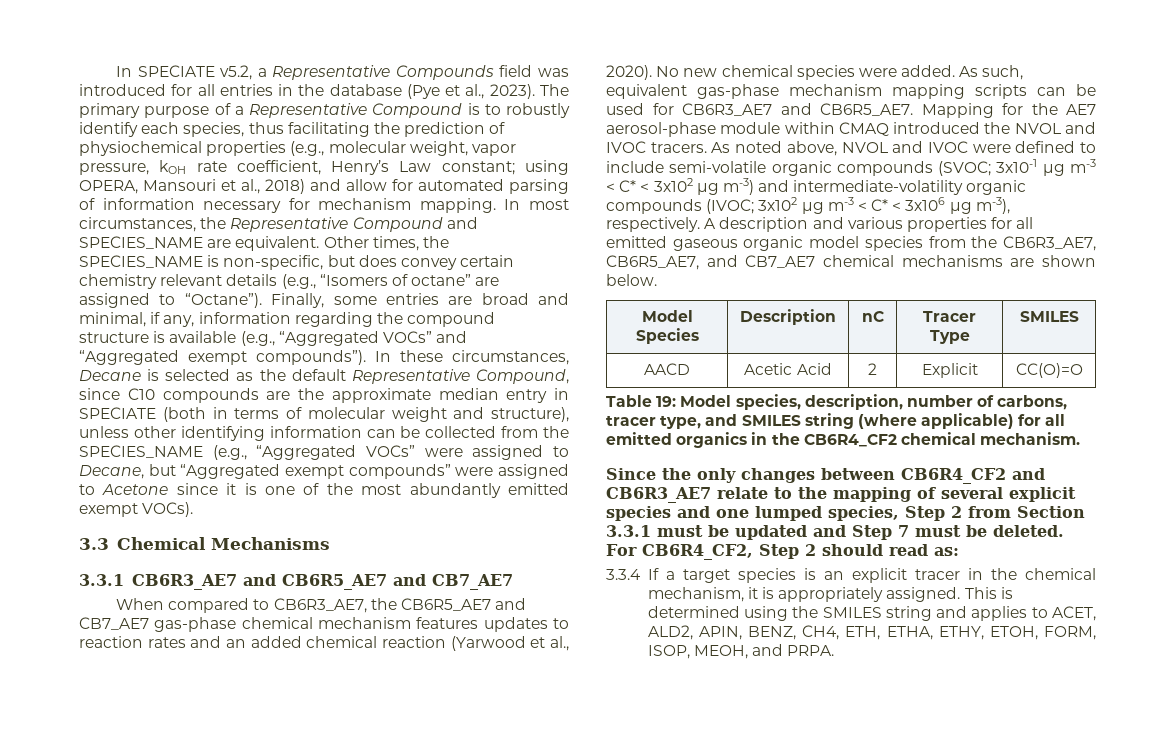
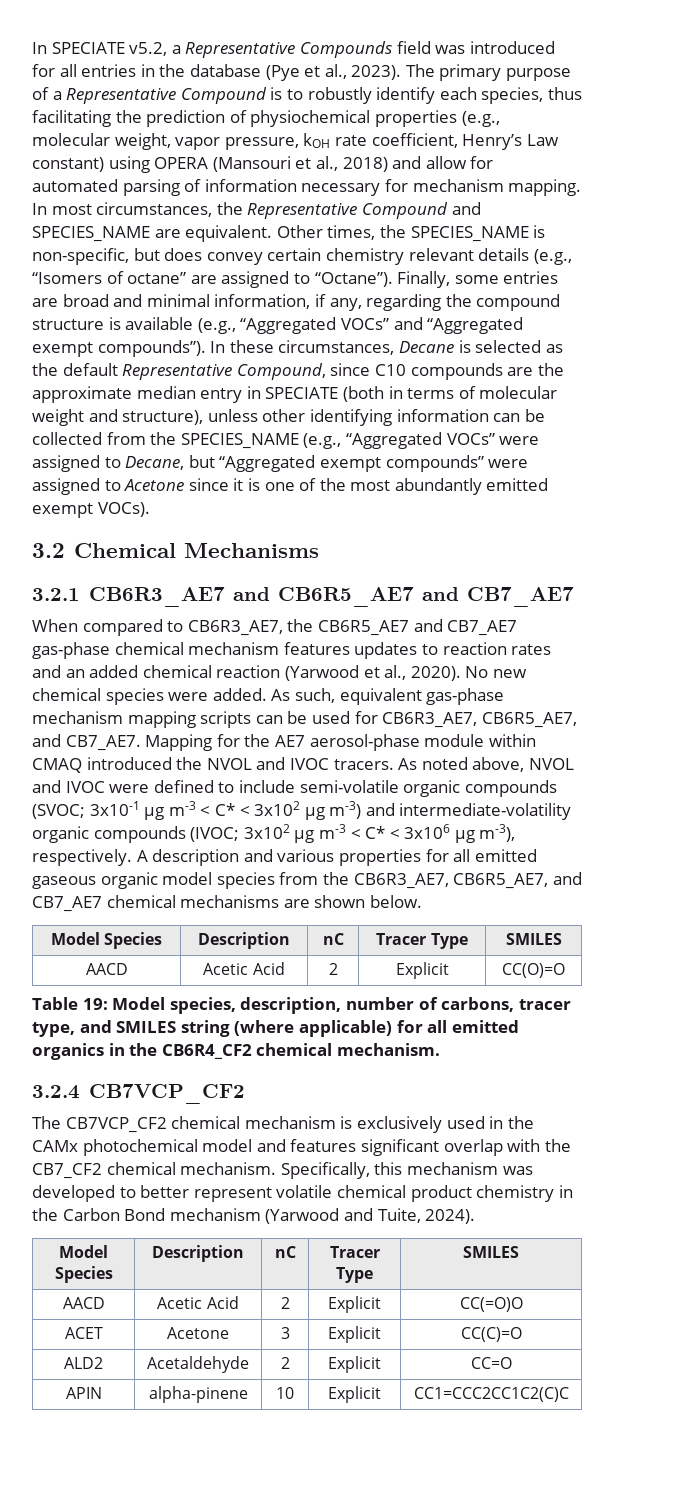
- The primary purpose of a Representative Compound is to robustly identify each species, thus facilitating the prediction of physiochemical properties (e.g., molecular weight, vapor pressure, kOH rate coefficient, Henry’s Law constant; using OPERA, Mansouri et al., 2018) and allow for automated parsing of information necessary for mechanism mapping.
+ The primary purpose of a Representative Compound is to robustly identify each species, thus facilitating the prediction of physiochemical properties (e.g., molecular weight, vapor pressure, kOH rate coefficient, Henry’s Law constant) using OPERA (Mansouri et al., 2018) and allow for automated parsing of information necessary for mechanism mapping.
- Finally, some entries are broad and minimal, if any, information regarding the compound structure is available (e.g., “Aggregated VOCs” and “Aggregated exempt compounds”).
+ Finally, some entries are broad and minimal information, if any, regarding the compound structure is available (e.g., “Aggregated VOCs” and “Aggregated exempt compounds”).
- 3.3 Chemical Mechanisms
+ 3.2 Chemical Mechanisms
- 3.3.1 CB6R3_AE7 and CB6R5_AE7 and CB7_AE7
+ 3.2.1 CB6R3_AE7 and CB6R5_AE7 and CB7_AE7
- As such, equivalent gas-phase mechanism mapping scripts can be used for CB6R3_AE7 and CB6R5_AE7.
+ As such, equivalent gas-phase mechanism mapping scripts can be used for CB6R3_AE7, CB6R5_AE7, and CB7_AE7.
- Since the only changes between CB6R4_CF2 and CB6R3_AE7 relate to the mapping of several explicit species and one lumped species, Step 2 from Section 3.3.1 must be updated and Step 7 must be deleted. For CB6R4_CF2, Step 2 should read as:
- 3.3.4 If a target species is an explicit tracer in the chemical mechanism, it is appropriately assigned. This is determined using the SMILES string and applies to ACET, ALD2, APIN, BENZ, CH4, ETH, ETHA, ETHY, ETOH, FORM, ISOP, MEOH, and PRPA.
+ 3.2.4 CB7VCP_CF2
+ The CB7VCP_CF2 chemical mechanism is exclusively used in the CAMx photochemical model and features significant overlap with the CB7_CF2 chemical mechanism. Specifically, this mechanism was developed to better represent volatile chemical product chemistry in the Carbon Bond mechanism (Yarwood and Tuite, 2024).
+ Model Species | Description | nC | Tracer Type | SMILES
+ AACD | Acetic Acid | 2 | Explicit | CC(=O)O
+ ACET | Acetone | 3 | Explicit | CC(C)=O
+ ALD2 | Acetaldehyde | 2 | Explicit | CC=O
+ APIN | alpha-pinene | 10 | Explicit | CC1=CCC2CC1C2(C)C

